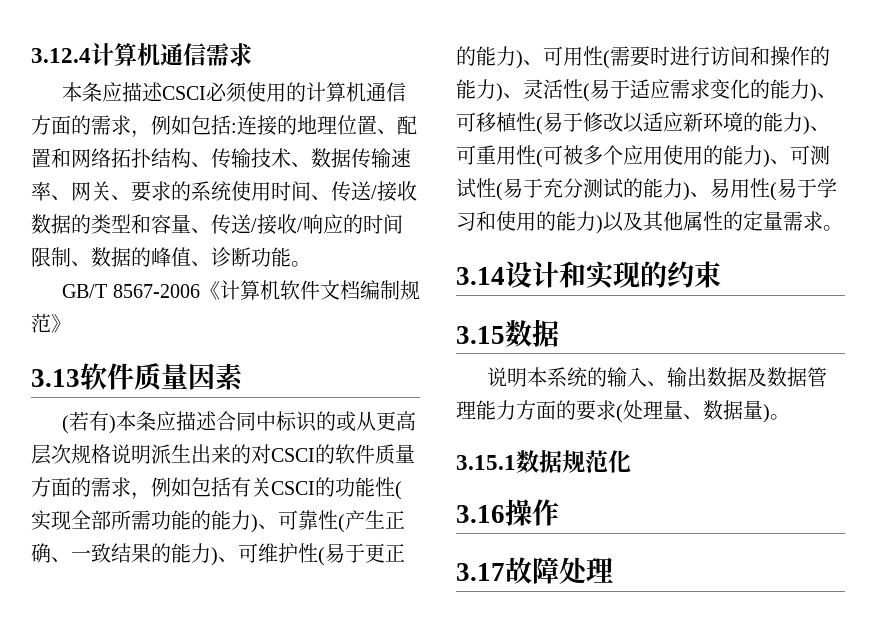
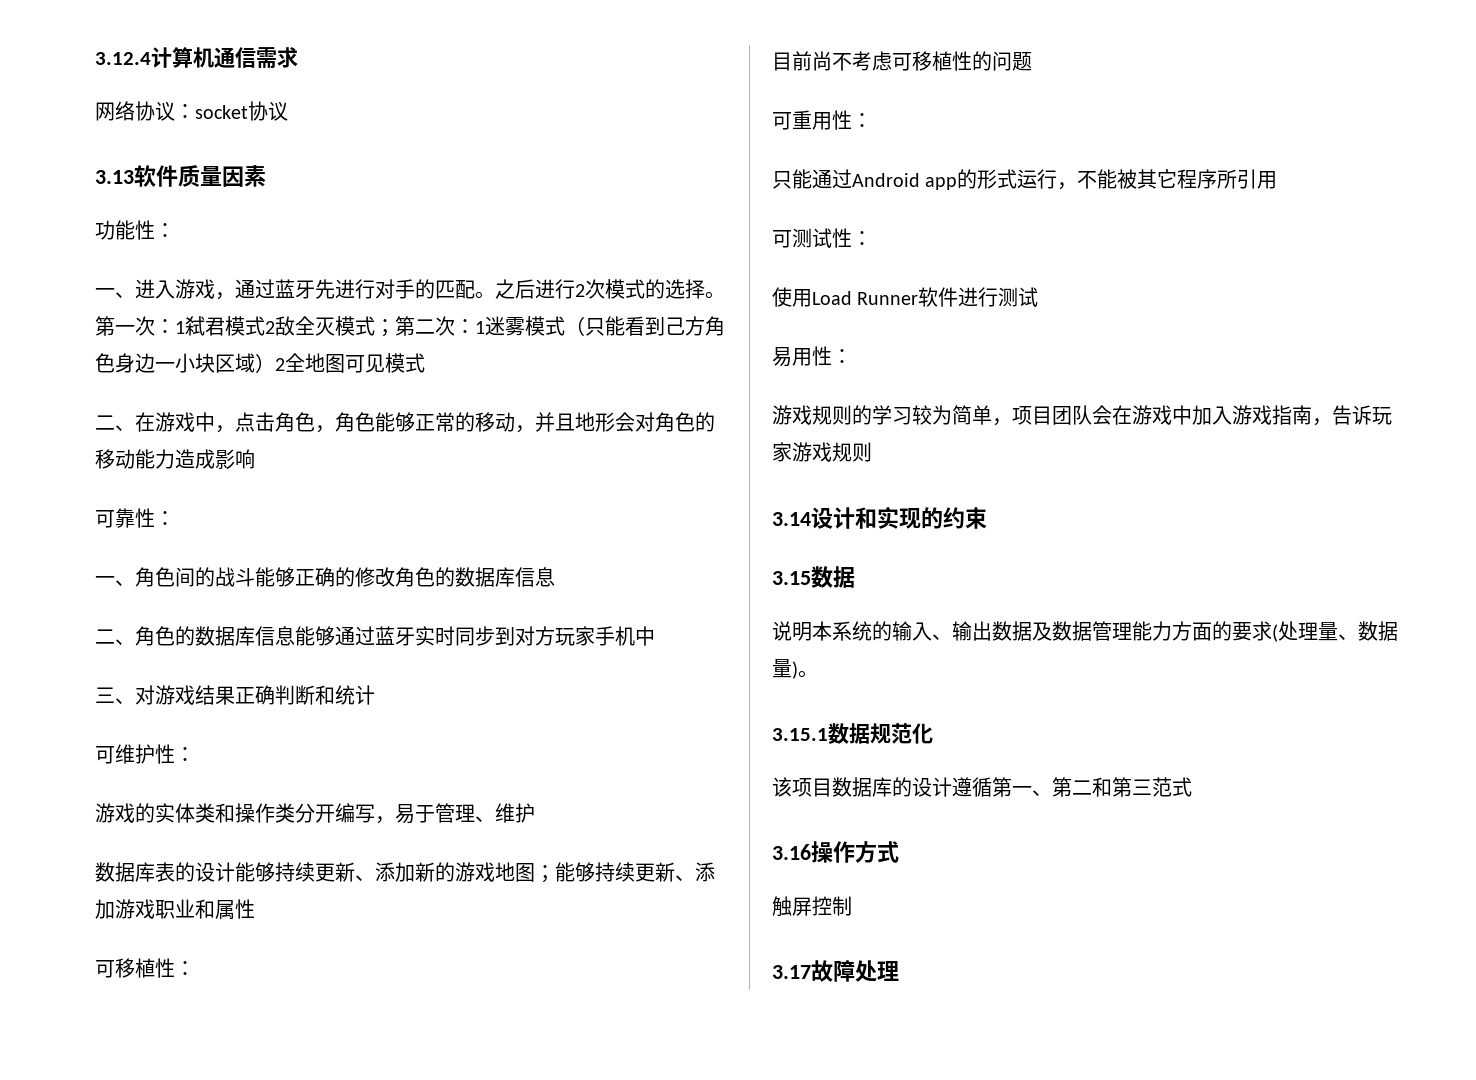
- 本条应描述CSCI必须使用的计算机通信方面的需求，例如包括:连接的地理位置、配置和网络拓扑结构、传输技术、数据传输速率、网关、要求的系统使用时间、传送/接收数据的类型和容量、传送/接收/响应的时间限制、数据的峰值、诊断功能。
- GB/T 8567-2006《计算机软件文档编制规范》
+ 网络协议：socket协议
  3.13软件质量因素
- (若有)本条应描述合同中标识的或从更高层次规格说明派生出来的对CSCI的软件质量方面的需求，例如包括有关CSCI的功能性(实现全部所需功能的能力)、可靠性(产生正确、一致结果的能力)、可维护性(易于更正的能力)、可用性(需要时进行访间和操作的能力)、灵活性(易于适应需求变化的能力)、可移植性(易于修改以适应新环境的能力)、可重用性(可被多个应用使用的能力)、可测试性(易于充分测试的能力)、易用性(易于学习和使用的能力)以及其他属性的定量需求。
+ 功能性：
+ 一、进入游戏，通过蓝牙先进行对手的匹配。之后进行2次模式的选择。第一次：1弑君模式2敌全灭模式；第二次：1迷雾模式（只能看到己方角色身边一小块区域）2全地图可见模式
+ 二、在游戏中，点击角色，角色能够正常的移动，并且地形会对角色的移动能力造成影响
+ 可靠性：
+ 一、角色间的战斗能够正确的修改角色的数据库信息
+ 二、角色的数据库信息能够通过蓝牙实时同步到对方玩家手机中
+ 三、对游戏结果正确判断和统计
+ 可维护性：
+ 游戏的实体类和操作类分开编写，易于管理、维护
+ 数据库表的设计能够持续更新、添加新的游戏地图；能够持续更新、添加游戏职业和属性
+ 可移植性：
+ 目前尚不考虑可移植性的问题
+ 可重用性：
+ 只能通过Android app的形式运行，不能被其它程序所引用
+ 可测试性：
+ 使用Load Runner软件进行测试
+ 易用性：
+ 游戏规则的学习较为简单，项目团队会在游戏中加入游戏指南，告诉玩家游戏规则
+ 该项目数据库的设计遵循第一、第二和第三范式
- 3.16操作
+ 3.16操作方式
+ 触屏控制

